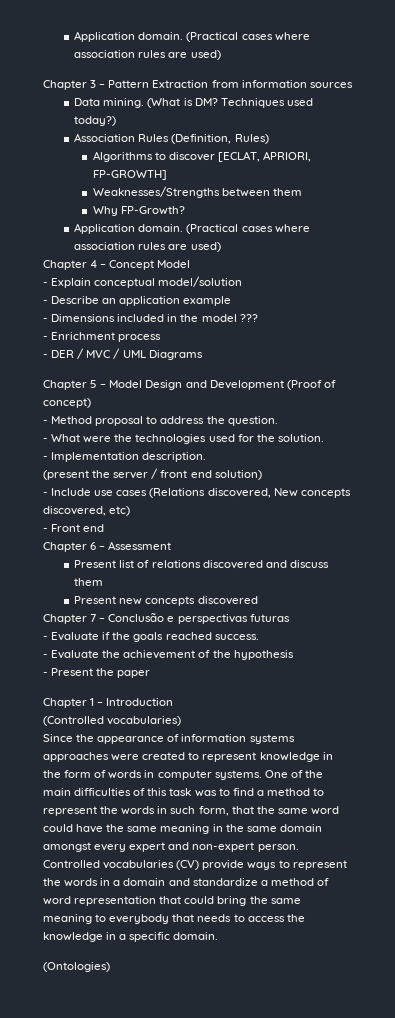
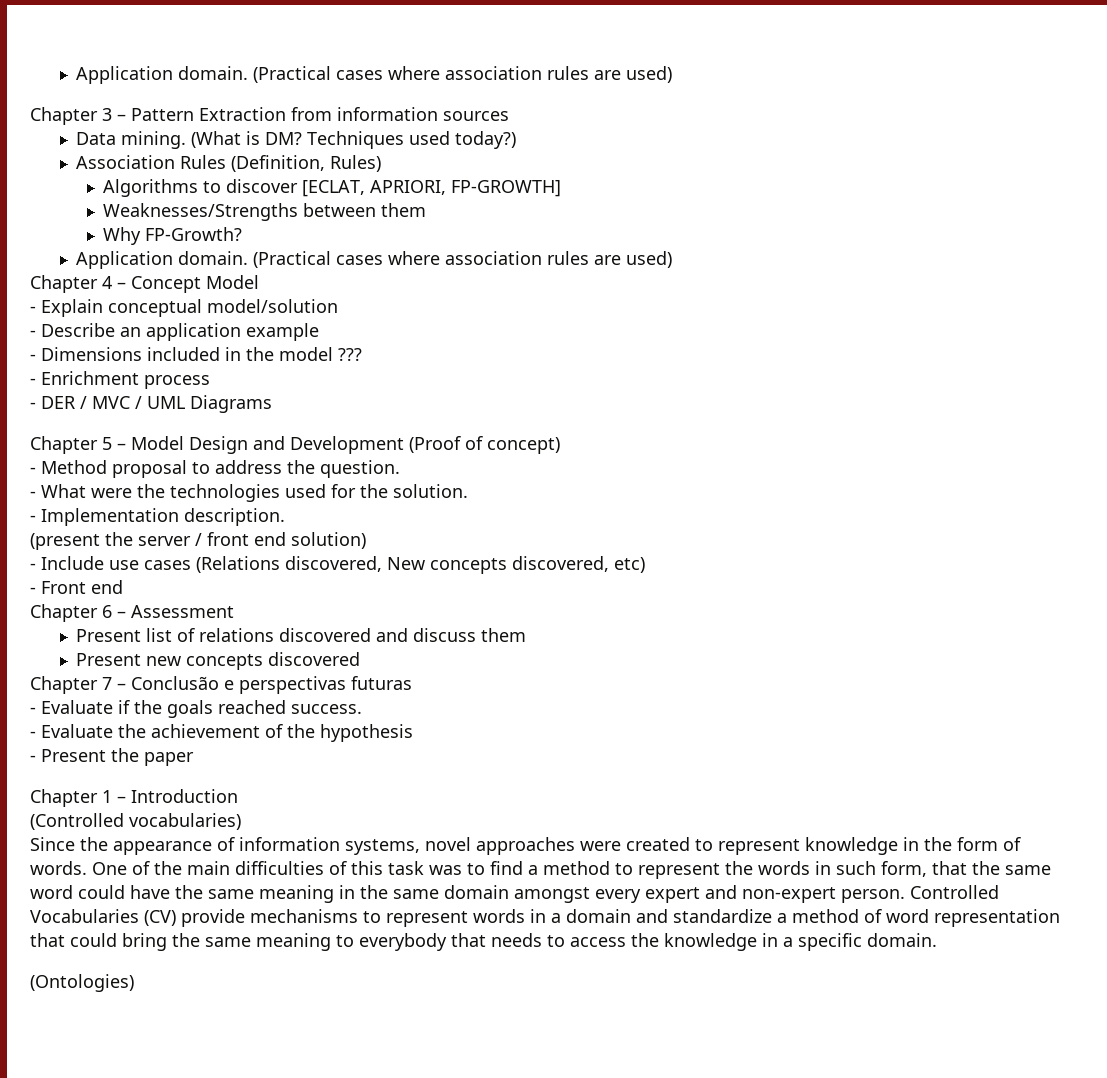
- Since the appearance of information systems approaches were created to represent knowledge in the form of words in computer systems.
+ Since the appearance of information systems, novel approaches were created to represent knowledge in the form of words.
- Controlled vocabularies (CV) provide ways to represent the words in a domain and standardize a method of word representation that could bring the same meaning to everybody that needs to access the knowledge in a specific domain.
+ Controlled Vocabularies (CV) provide mechanisms to represent words in a domain and standardize a method of word representation that could bring the same meaning to everybody that needs to access the knowledge in a specific domain.

